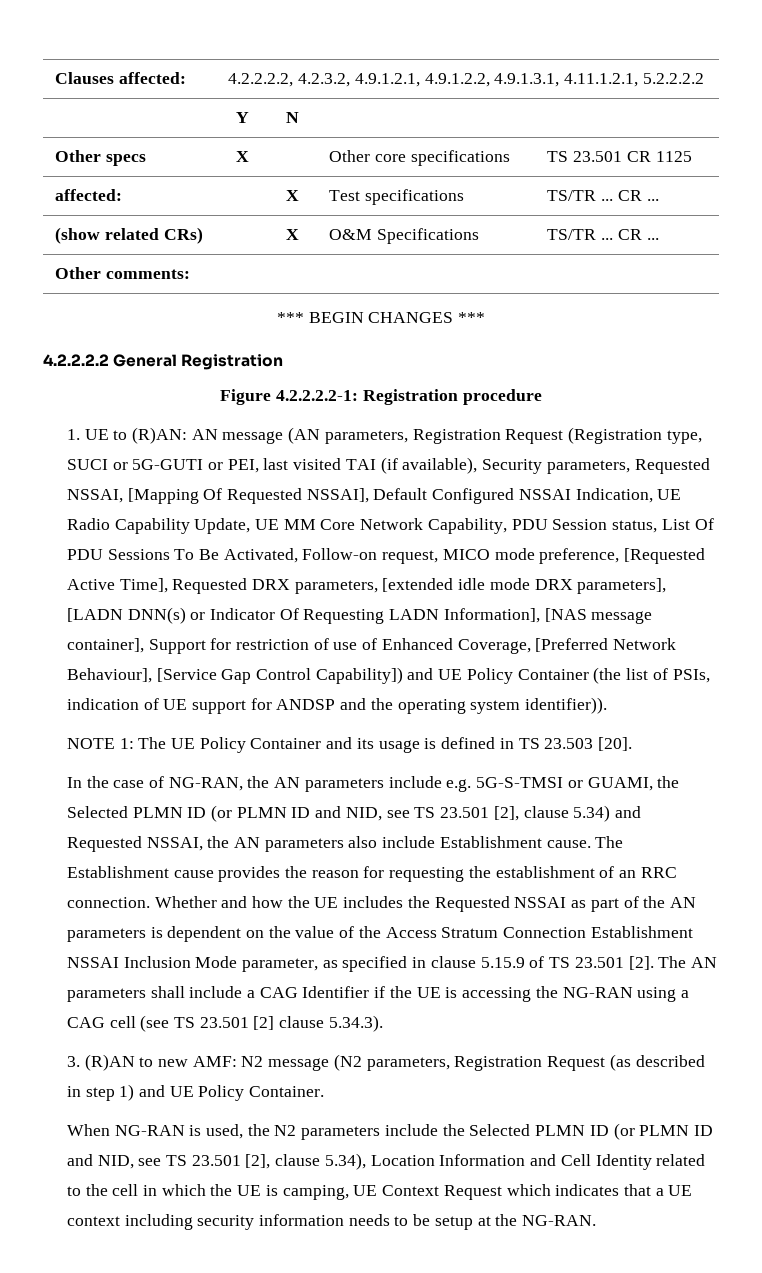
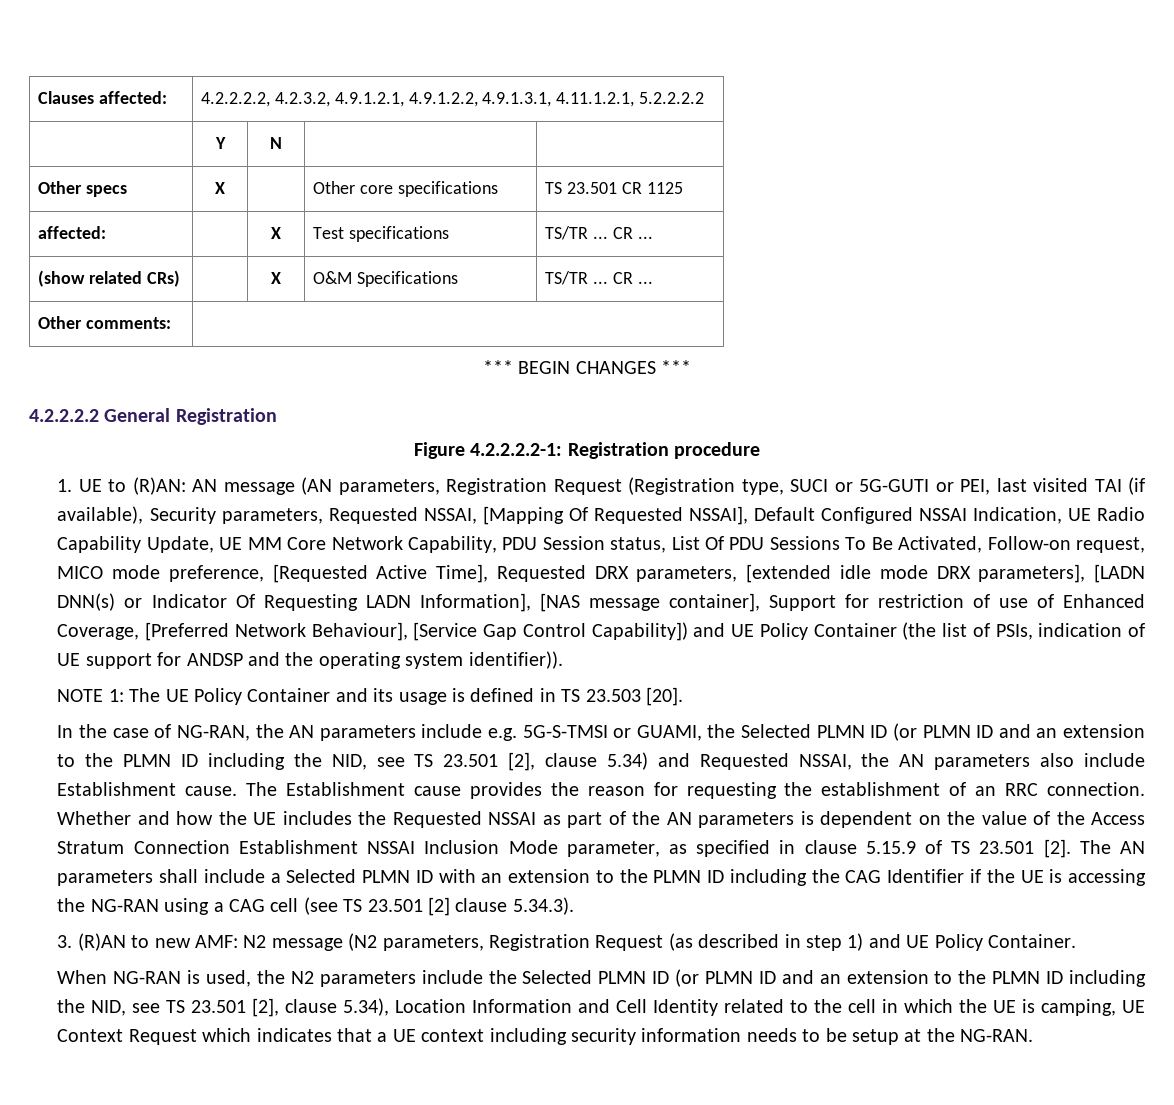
- In the case of NG-RAN, the AN parameters include e.g. 5G-S-TMSI or GUAMI, the Selected PLMN ID (or PLMN ID and NID, see TS 23.501 [2], clause 5.34) and Requested NSSAI, the AN parameters also include Establishment cause.
+ In the case of NG-RAN, the AN parameters include e.g. 5G-S-TMSI or GUAMI, the Selected PLMN ID (or PLMN ID and an extension to the PLMN ID including the NID, see TS 23.501 [2], clause 5.34) and Requested NSSAI, the AN parameters also include Establishment cause.
- The AN parameters shall include a CAG Identifier if the UE is accessing the NG-RAN using a CAG cell (see TS 23.501 [2] clause 5.34.3).
+ The AN parameters shall include a Selected PLMN ID with an extension to the PLMN ID including the CAG Identifier if the UE is accessing the NG-RAN using a CAG cell (see TS 23.501 [2] clause 5.34.3).
- When NG-RAN is used, the N2 parameters include the Selected PLMN ID (or PLMN ID and NID, see TS 23.501 [2], clause 5.34), Location Information and Cell Identity related to the cell in which the UE is camping, UE Context Request which indicates that a UE context including security information needs to be setup at the NG-RAN.
+ When NG-RAN is used, the N2 parameters include the Selected PLMN ID (or PLMN ID and an extension to the PLMN ID including the NID, see TS 23.501 [2], clause 5.34), Location Information and Cell Identity related to the cell in which the UE is camping, UE Context Request which indicates that a UE context including security information needs to be setup at the NG-RAN.

